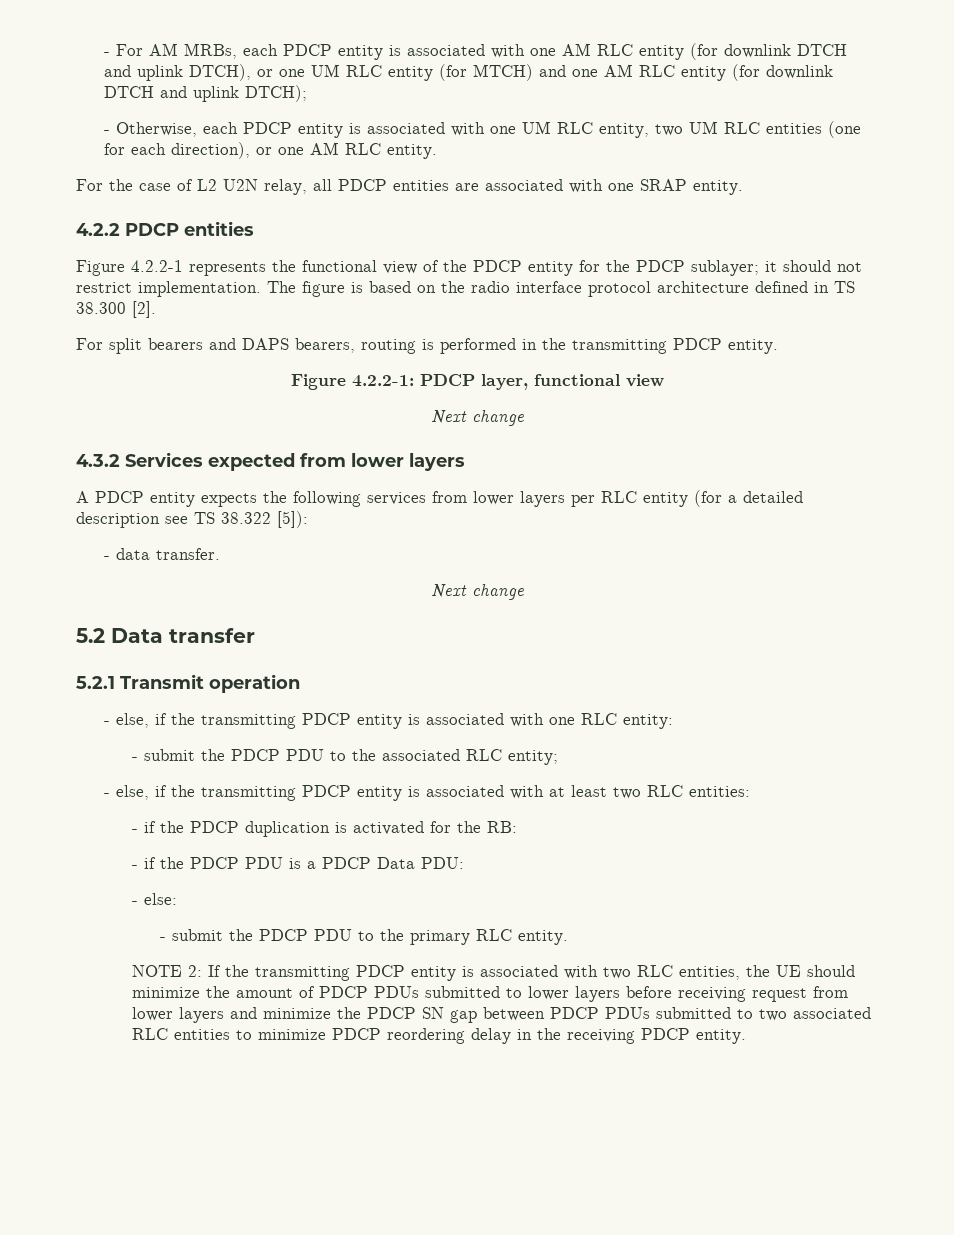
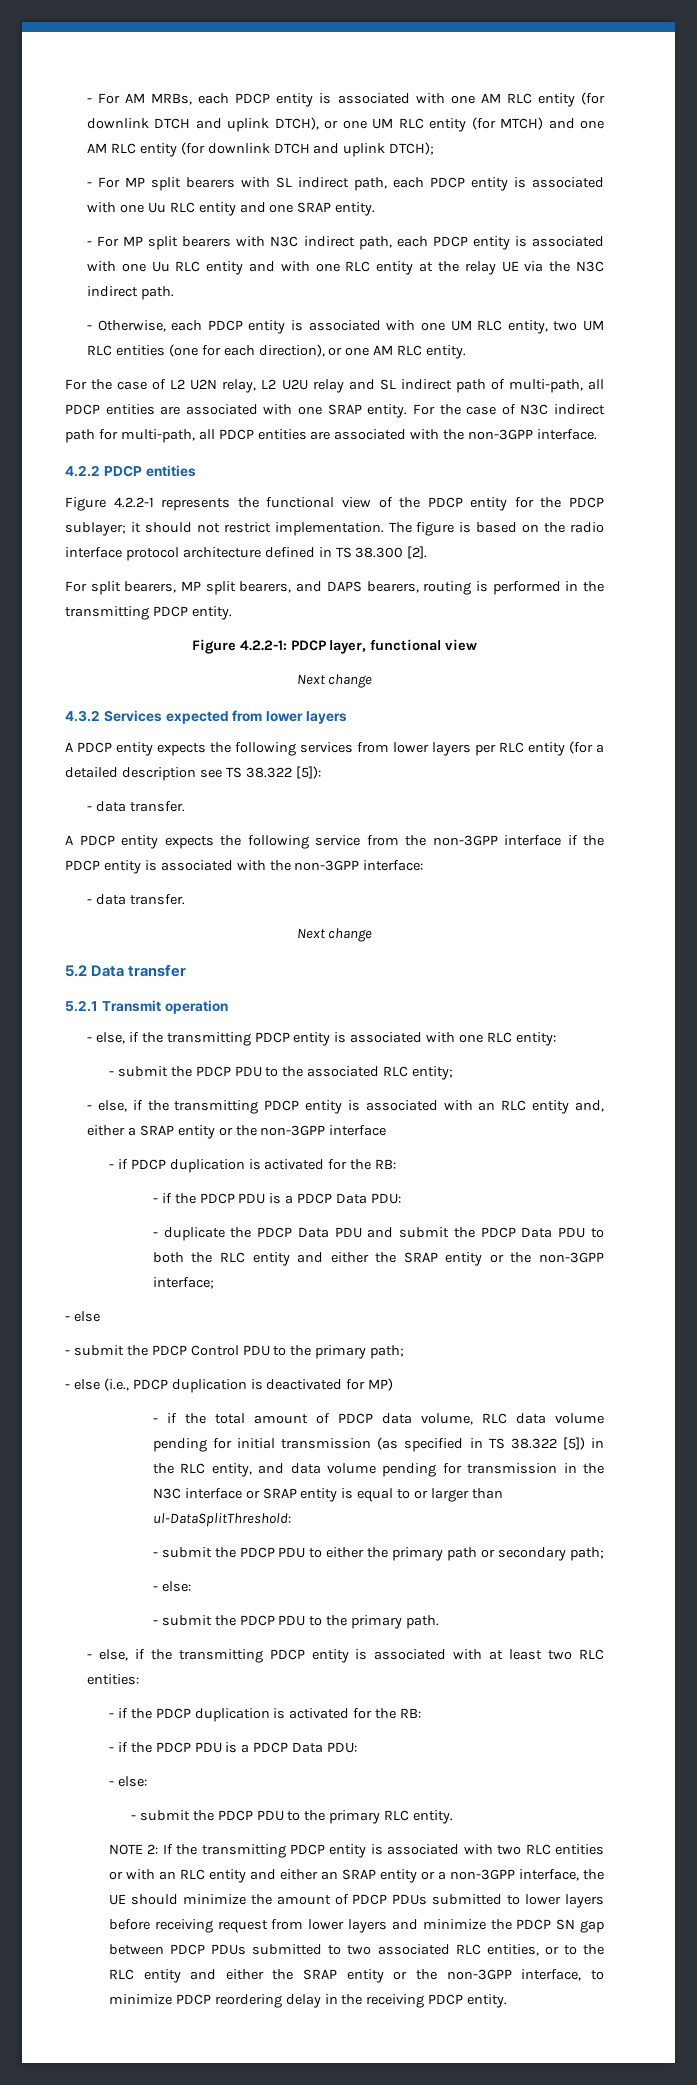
+ - For MP split bearers with SL indirect path, each PDCP entity is associated with one Uu RLC entity and one SRAP entity.
+ - For MP split bearers with N3C indirect path, each PDCP entity is associated with one Uu RLC entity and with one RLC entity at the relay UE via the N3C indirect path.
- For the case of L2 U2N relay, all PDCP entities are associated with one SRAP entity.
+ For the case of L2 U2N relay, L2 U2U relay and SL indirect path of multi-path, all PDCP entities are associated with one SRAP entity. For the case of N3C indirect path for multi-path, all PDCP entities are associated with the non-3GPP interface.
- For split bearers and DAPS bearers, routing is performed in the transmitting PDCP entity.
+ For split bearers, MP split bearers, and DAPS bearers, routing is performed in the transmitting PDCP entity.
+ A PDCP entity expects the following service from the non-3GPP interface if the PDCP entity is associated with the non-3GPP interface:
+ - data transfer.
+ - else, if the transmitting PDCP entity is associated with an RLC entity and, either a SRAP entity or the non-3GPP interface
+ - if PDCP duplication is activated for the RB:
+ - if the PDCP PDU is a PDCP Data PDU:
+ - duplicate the PDCP Data PDU and submit the PDCP Data PDU to both the RLC entity and either the SRAP entity or the non-3GPP interface;
+ - else
+ - submit the PDCP Control PDU to the primary path;
+ - else (i.e., PDCP duplication is deactivated for MP)
+ - if the total amount of PDCP data volume, RLC data volume pending for initial transmission (as specified in TS 38.322 [5]) in the RLC entity, and data volume pending for transmission in the N3C interface or SRAP entity is equal to or larger than ul-DataSplitThreshold:
+ - submit the PDCP PDU to either the primary path or secondary path;
+ - else:
+ - submit the PDCP PDU to the primary path.
- NOTE 2: If the transmitting PDCP entity is associated with two RLC entities, the UE should minimize the amount of PDCP PDUs submitted to lower layers before receiving request from lower layers and minimize the PDCP SN gap between PDCP PDUs submitted to two associated RLC entities to minimize PDCP reordering delay in the receiving PDCP entity.
+ NOTE 2: If the transmitting PDCP entity is associated with two RLC entities or with an RLC entity and either an SRAP entity or a non-3GPP interface, the UE should minimize the amount of PDCP PDUs submitted to lower layers before receiving request from lower layers and minimize the PDCP SN gap between PDCP PDUs submitted to two associated RLC entities, or to the RLC entity and either the SRAP entity or the non-3GPP interface, to minimize PDCP reordering delay in the receiving PDCP entity.

